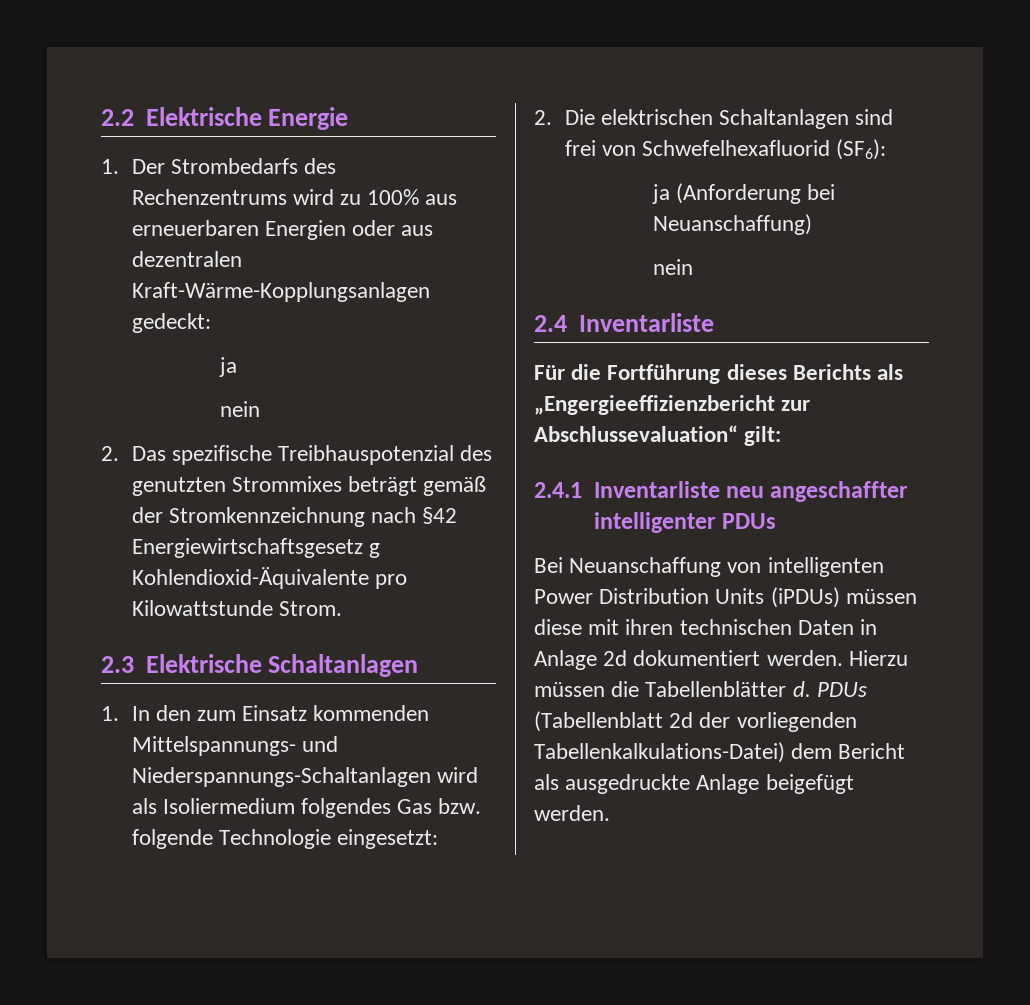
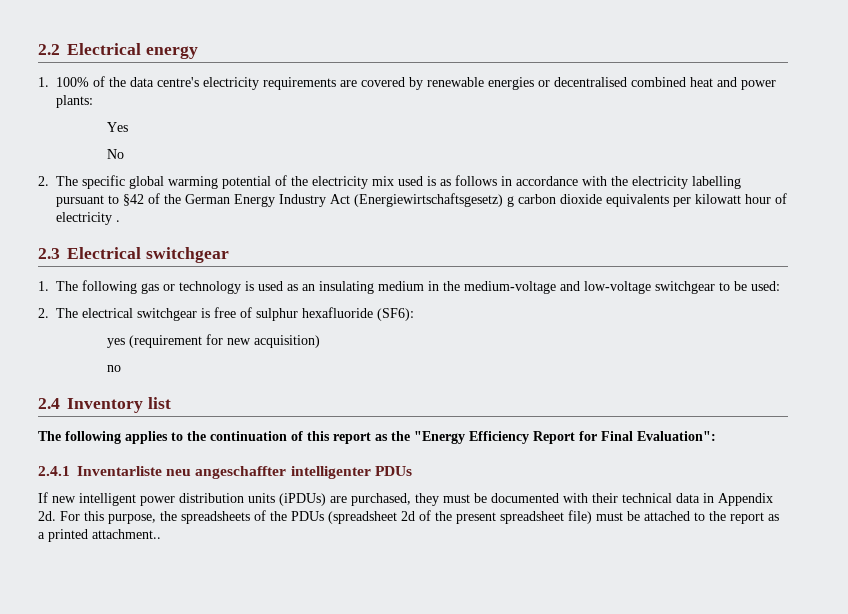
- 2.2 Elektrische Energie
- 1. Der Strombedarfs des Rechenzentrums wird zu 100% aus erneuerbaren Energien oder aus dezentralen Kraft-Wärme-Kopplungsanlagen gedeckt:
- ja
- nein
- 2. Das spezifische Treibhauspotenzial des genutzten Strommixes beträgt gemäß der Stromkennzeichnung nach §42 Energiewirtschaftsgesetz g Kohlendioxid-Äquivalente pro Kilowattstunde Strom.
+ 2.2 Electrical energy
+ 1. 100% of the data centre's electricity requirements are covered by renewable energies or decentralised combined heat and power plants:
+ Yes
+ No
+ 2. The specific global warming potential of the electricity mix used is as follows in accordance with the electricity labelling pursuant to §42 of the German Energy Industry Act (Energiewirtschaftsgesetz) g carbon dioxide equivalents per kilowatt hour of electricity .
- 2.3 Elektrische Schaltanlagen
- 1. In den zum Einsatz kommenden Mittelspannungs- und Niederspannungs-Schaltanlagen wird als Isoliermedium folgendes Gas bzw. folgende Technologie eingesetzt:
- 2. Die elektrischen Schaltanlagen sind frei von Schwefelhexafluorid (SF6):
- ja (Anforderung bei Neuanschaffung)
- nein
- 2.4 Inventarliste
- Für die Fortführung dieses Berichts als „Engergieeffizienzbericht zur Abschlussevaluation“ gilt:
+ 2.3 Electrical switchgear
+ 1. The following gas or technology is used as an insulating medium in the medium-voltage and low-voltage switchgear to be used:
+ 2. The electrical switchgear is free of sulphur hexafluoride (SF6):
+ yes (requirement for new acquisition)
+ no
+ 2.4 Inventory list
+ The following applies to the continuation of this report as the "Energy Efficiency Report for Final Evaluation":
- Bei Neuanschaffung von intelligenten Power Distribution Units (iPDUs) müssen diese mit ihren technischen Daten in Anlage 2d dokumentiert werden. Hierzu müssen die Tabellenblätter d. PDUs (Tabellenblatt 2d der vorliegenden Tabellenkalkulations-Datei) dem Bericht als ausgedruckte Anlage beigefügt werden.
+ If new intelligent power distribution units (iPDUs) are purchased, they must be documented with their technical data in Appendix 2d. For this purpose, the spreadsheets of the PDUs (spreadsheet 2d of the present spreadsheet file) must be attached to the report as a printed attachment..

